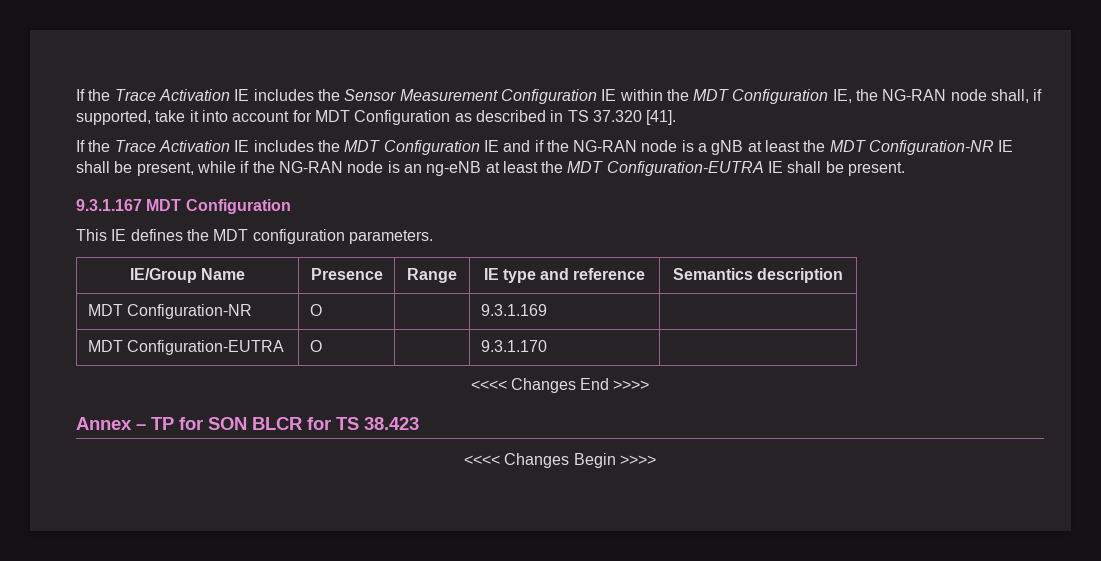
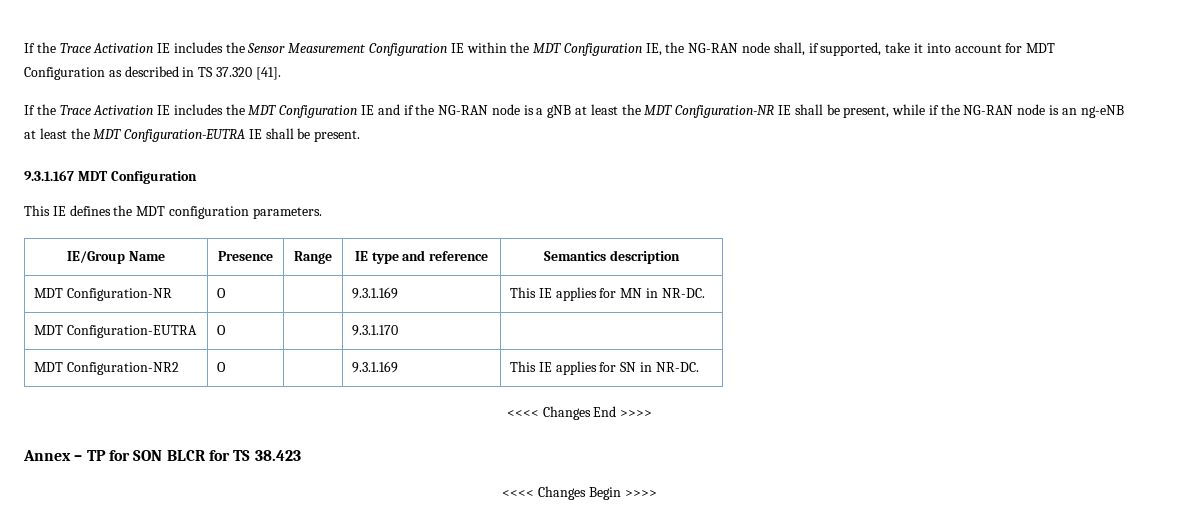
- MDT Configuration-NR | O | | 9.3.1.169 |
+ MDT Configuration-NR | O | | 9.3.1.169 | This IE applies for MN in NR-DC.
  MDT Configuration-EUTRA | O | | 9.3.1.170 |
+ MDT Configuration-NR2 | O | | 9.3.1.169 | This IE applies for SN in NR-DC.

